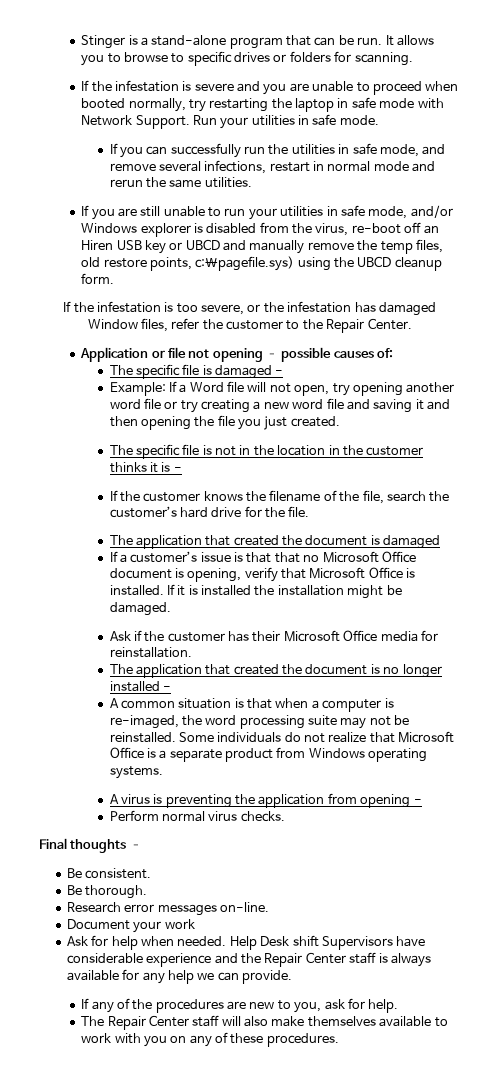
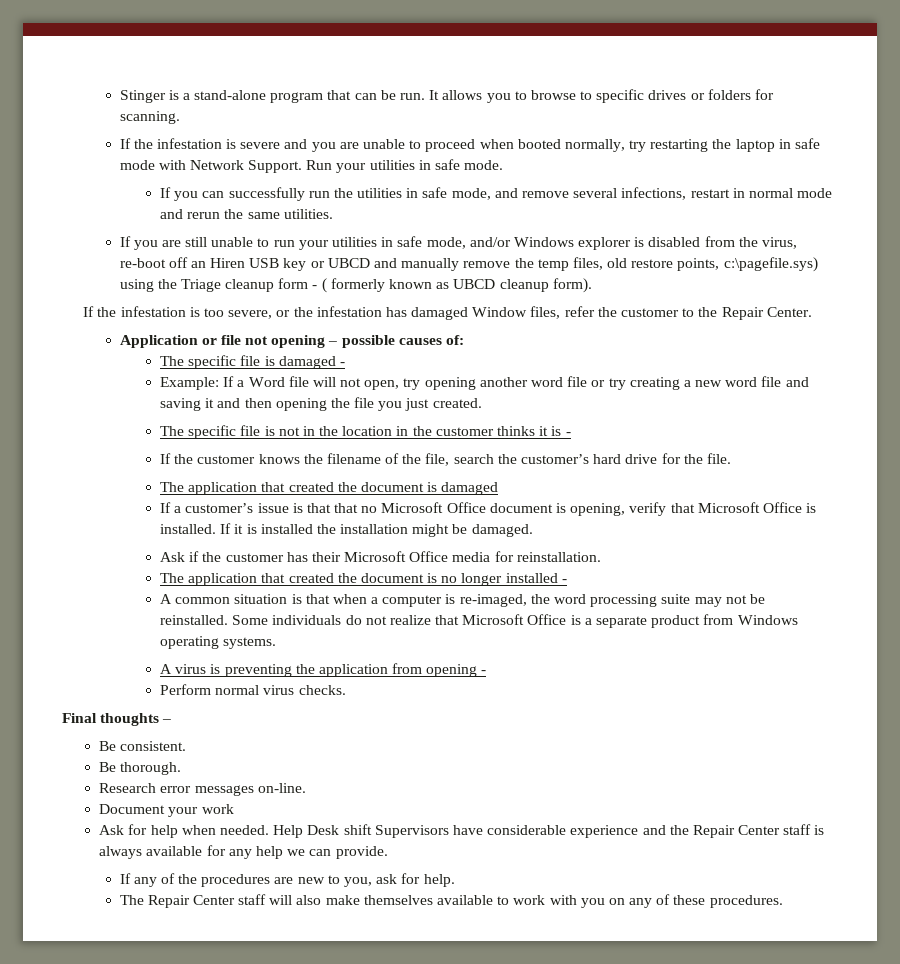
- If you are still unable to run your utilities in safe mode, and/or Windows explorer is disabled from the virus, re-boot off an Hiren USB key or UBCD and manually remove the temp files, old restore points, c:\pagefile.sys) using the UBCD cleanup form.
+ If you are still unable to run your utilities in safe mode, and/or Windows explorer is disabled from the virus, re-boot off an Hiren USB key or UBCD and manually remove the temp files, old restore points, c:\pagefile.sys) using the Triage cleanup form - ( formerly known as UBCD cleanup form).

